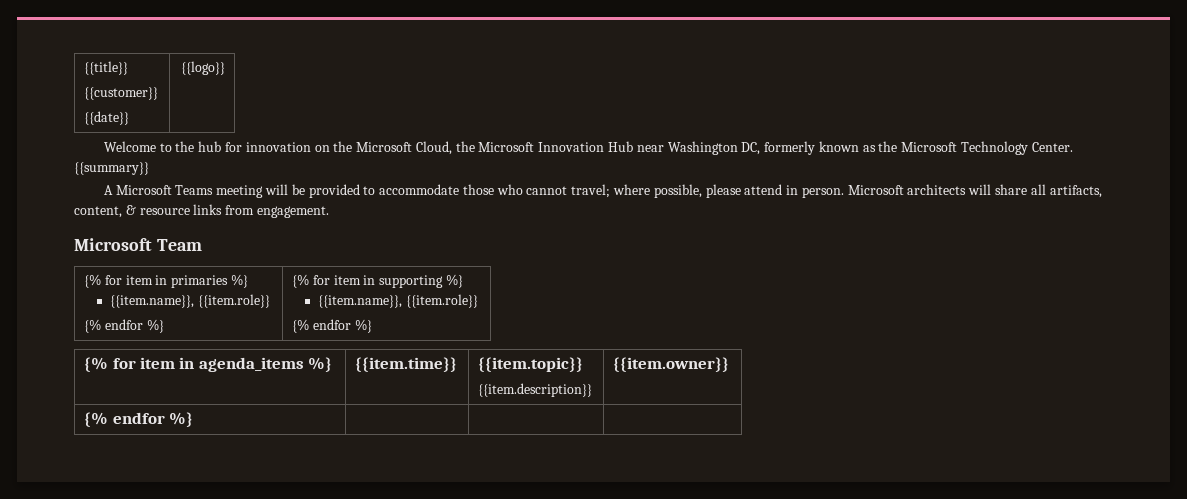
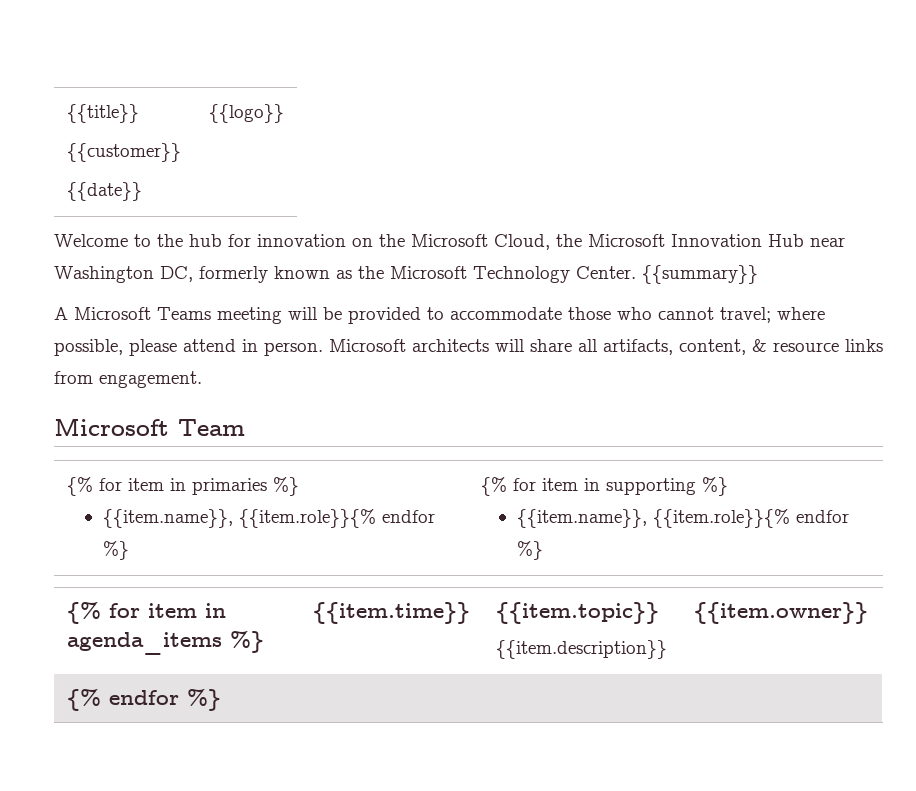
  {% for item in primaries %}
- {{item.name}}, {{item.role}}
- {% endfor %} | {% for item in supporting %}
- {{item.name}}, {{item.role}}
- {% endfor %}
+ {{item.name}}, {{item.role}}{% endfor %} | {% for item in supporting %}
+ {{item.name}}, {{item.role}}{% endfor %}

